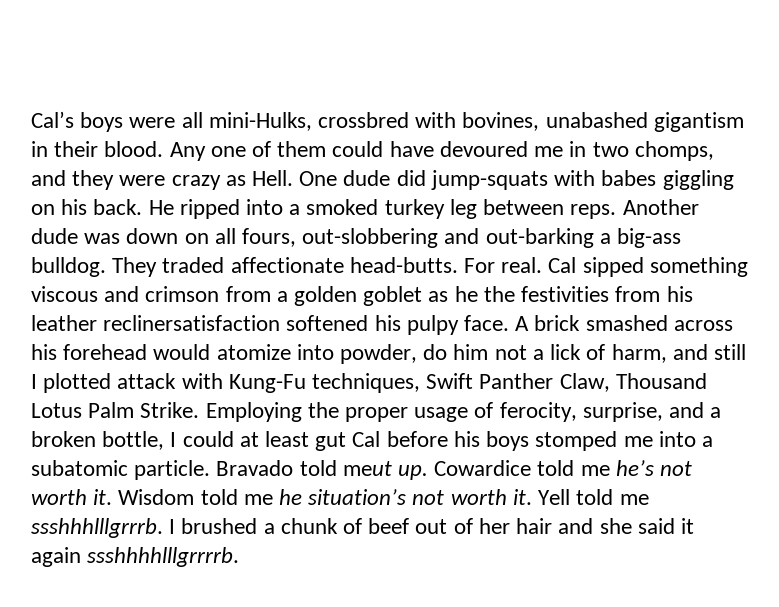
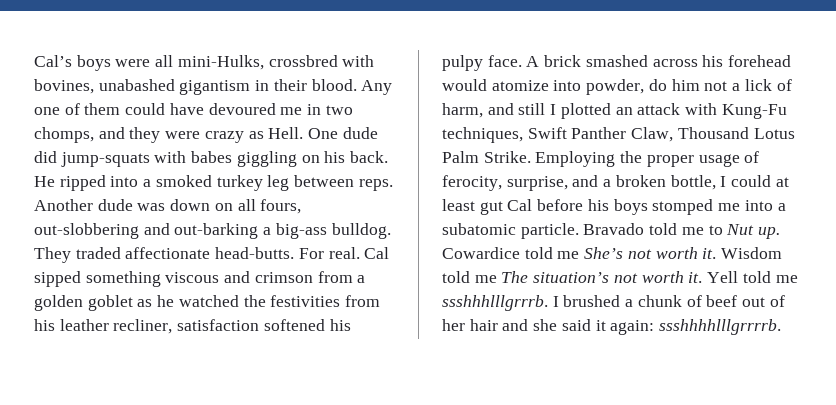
- Cal sipped something viscous and crimson from a golden goblet as he the festivities from his leather reclinersatisfaction softened his pulpy face.
+ Cal sipped something viscous and crimson from a golden goblet as he watched the festivities from his leather recliner, satisfaction softened his pulpy face.
- A brick smashed across his forehead would atomize into powder, do him not a lick of harm, and still I plotted attack with Kung-Fu techniques, Swift Panther Claw, Thousand Lotus Palm Strike.
+ A brick smashed across his forehead would atomize into powder, do him not a lick of harm, and still I plotted an attack with Kung-Fu techniques, Swift Panther Claw, Thousand Lotus Palm Strike.
- Bravado told meut up.
+ Bravado told me to Nut up.
- Cowardice told me he’s not worth it.
+ Cowardice told me She’s not worth it.
- Wisdom told me he situation’s not worth it.
+ Wisdom told me The situation’s not worth it.
- I brushed a chunk of beef out of her hair and she said it again ssshhhhlllgrrrrb.
+ I brushed a chunk of beef out of her hair and she said it again: ssshhhhlllgrrrrb.

